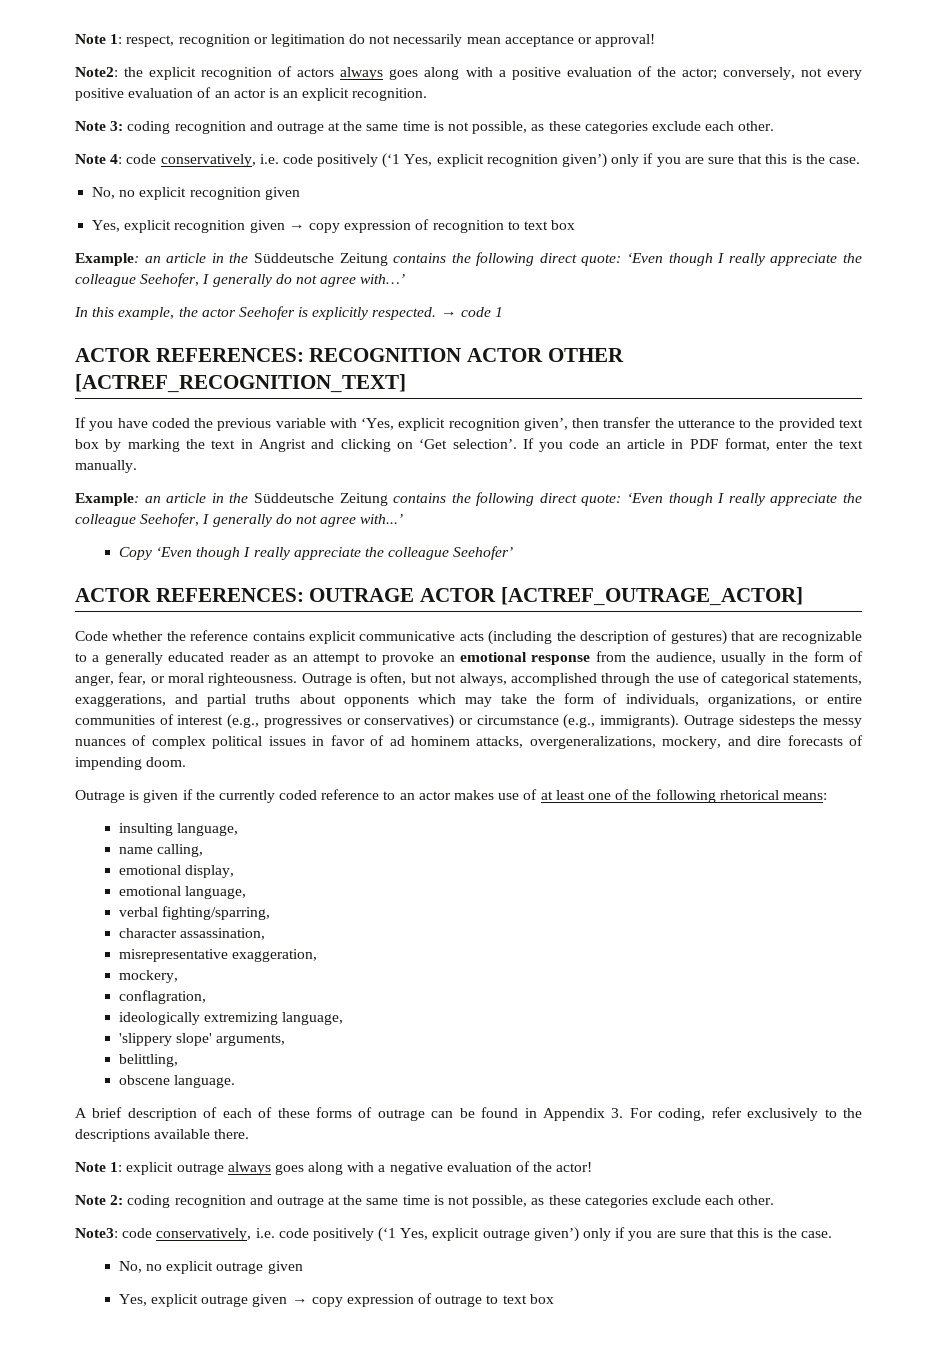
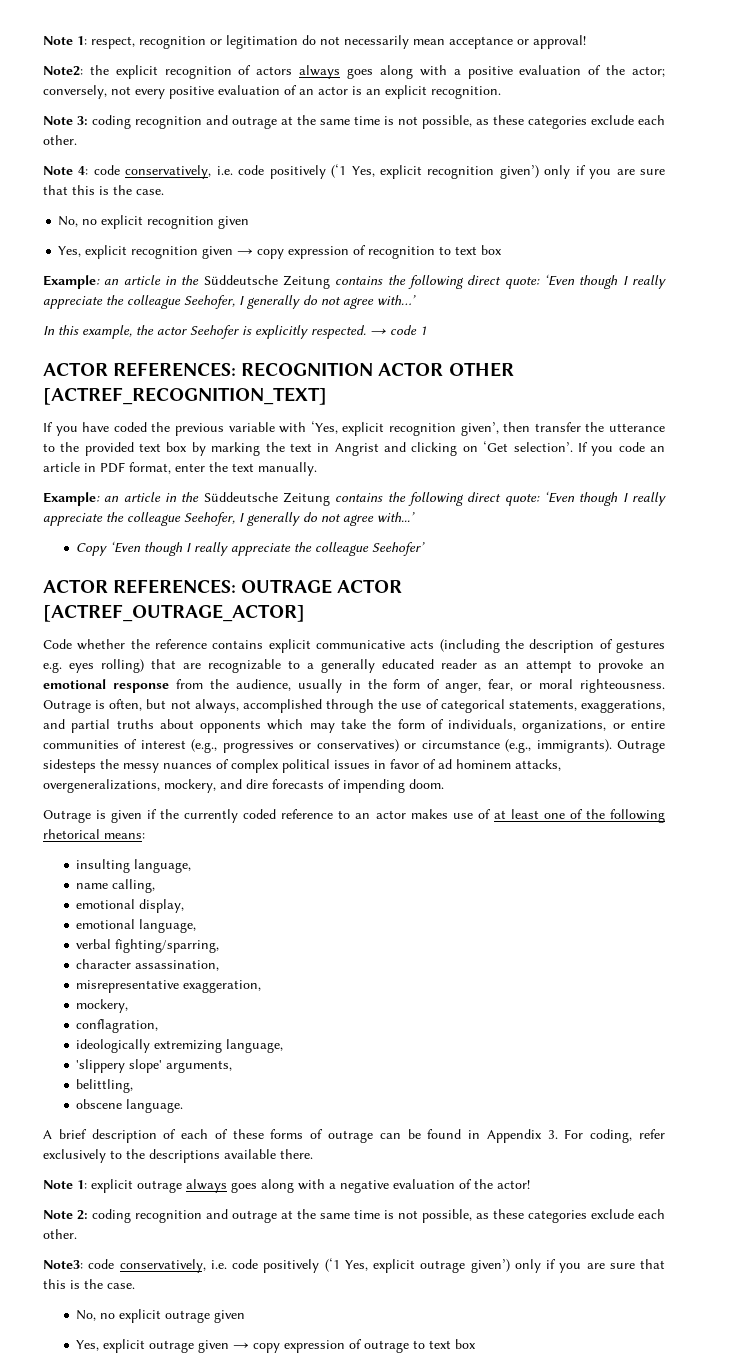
- Code whether the reference contains explicit communicative acts (including the description of gestures) that are recognizable to a generally educated reader as an attempt to provoke an emotional response from the audience, usually in the form of anger, fear, or moral righteousness.
+ Code whether the reference contains explicit communicative acts (including the description of gestures e.g. eyes rolling) that are recognizable to a generally educated reader as an attempt to provoke an emotional response from the audience, usually in the form of anger, fear, or moral righteousness.

